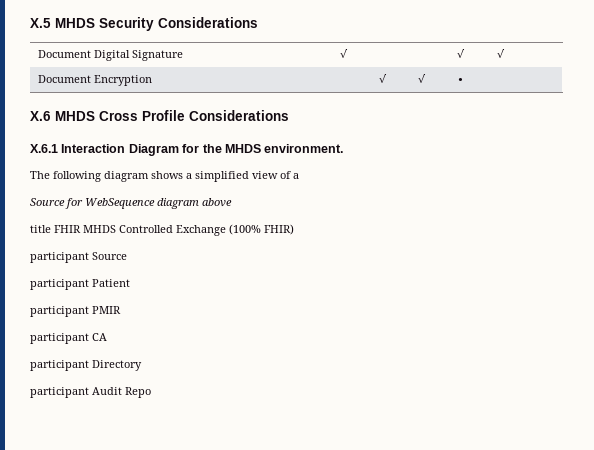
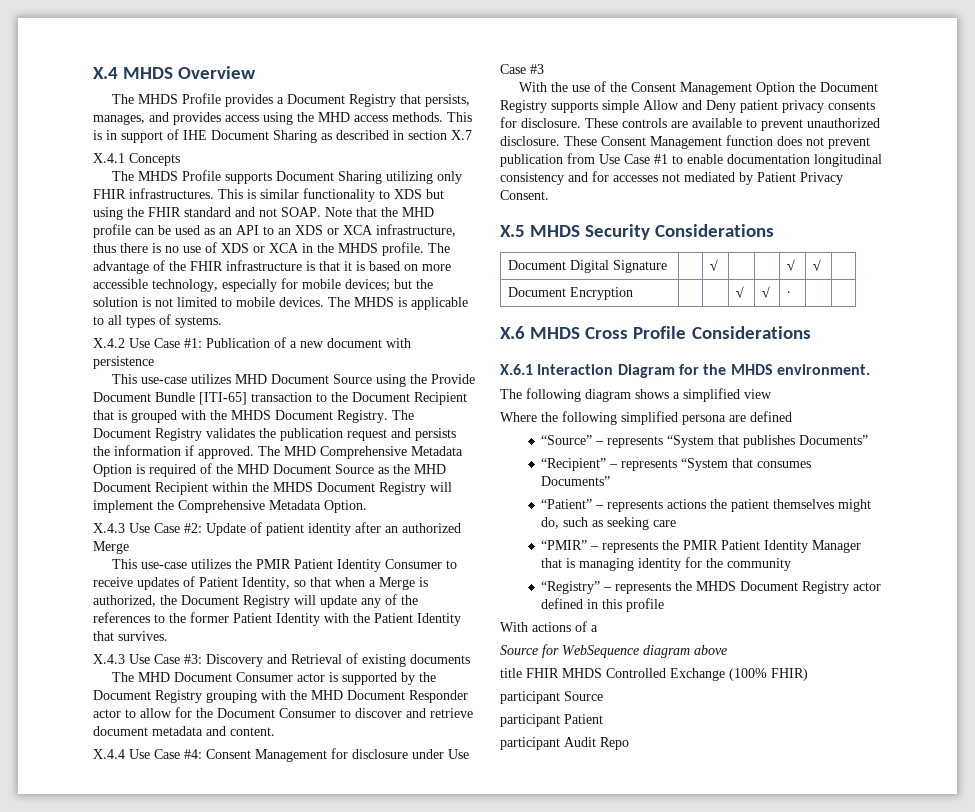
+ X.4 MHDS Overview
+ The MHDS Profile provides a Document Registry that persists, manages, and provides access using the MHD access methods. This is in support of IHE Document Sharing as described in section X.7
+ X.4.1 Concepts
+ The MHDS Profile supports Document Sharing utilizing only FHIR infrastructures. This is similar functionality to XDS but using the FHIR standard and not SOAP. Note that the MHD profile can be used as an API to an XDS or XCA infrastructure, thus there is no use of XDS or XCA in the MHDS profile. The advantage of the FHIR infrastructure is that it is based on more accessible technology, especially for mobile devices; but the solution is not limited to mobile devices. The MHDS is applicable to all types of systems.
+ X.4.2 Use Case #1: Publication of a new document with persistence
+ This use-case utilizes MHD Document Source using the Provide Document Bundle [ITI-65] transaction to the Document Recipient that is grouped with the MHDS Document Registry. The Document Registry validates the publication request and persists the information if approved. The MHD Comprehensive Metadata Option is required of the MHD Document Source as the MHD Document Recipient within the MHDS Document Registry will implement the Comprehensive Metadata Option.
+ X.4.3 Use Case #2: Update of patient identity after an authorized Merge
+ This use-case utilizes the PMIR Patient Identity Consumer to receive updates of Patient Identity, so that when a Merge is authorized, the Document Registry will update any of the references to the former Patient Identity with the Patient Identity that survives.
+ X.4.3 Use Case #3: Discovery and Retrieval of existing documents
+ The MHD Document Consumer actor is supported by the Document Registry grouping with the MHD Document Responder actor to allow for the Document Consumer to discover and retrieve document metadata and content.
+ X.4.4 Use Case #4: Consent Management for disclosure under Use Case #3
+ With the use of the Consent Management Option the Document Registry supports simple Allow and Deny patient privacy consents for disclosure. These controls are available to prevent unauthorized disclosure. These Consent Management function does not prevent publication from Use Case #1 to enable documentation longitudinal consistency and for accesses not mediated by Patient Privacy Consent.
- The following diagram shows a simplified view of a
+ The following diagram shows a simplified view
+ Where the following simplified persona are defined
+ “Source” – represents “System that publishes Documents”
+ “Recipient” – represents “System that consumes Documents”
+ “Patient” – represents actions the patient themselves might do, such as seeking care
+ “PMIR” – represents the PMIR Patient Identity Manager that is managing identity for the community
+ “Registry” – represents the MHDS Document Registry actor defined in this profile
+ With actions of a
- participant PMIR
- participant CA
- participant Directory

